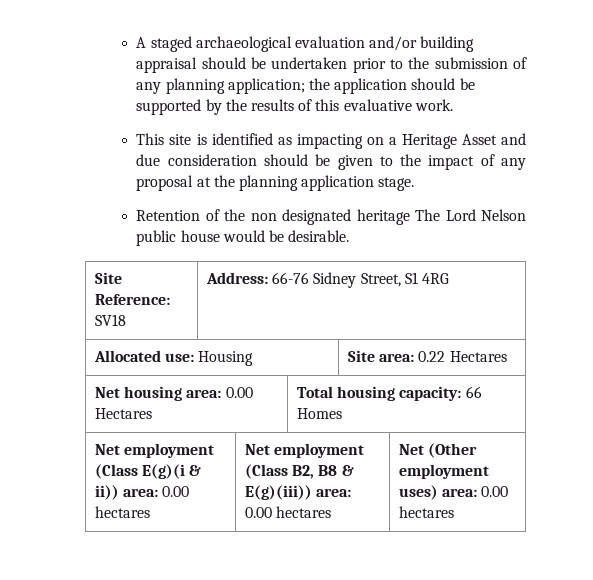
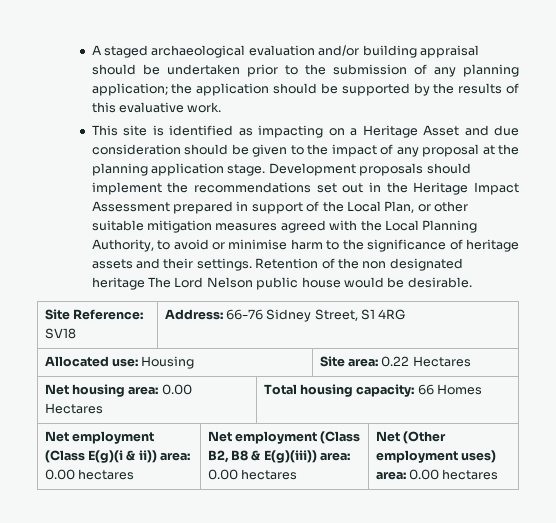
- This site is identified as impacting on a Heritage Asset and due consideration should be given to the impact of any proposal at the planning application stage.
- Retention of the non designated heritage The Lord Nelson public house would be desirable.
+ This site is identified as impacting on a Heritage Asset and due consideration should be given to the impact of any proposal at the planning application stage. Development proposals should implement the recommendations set out in the Heritage Impact Assessment prepared in support of the Local Plan, or other suitable mitigation measures agreed with the Local Planning Authority, to avoid or minimise harm to the significance of heritage assets and their settings. Retention of the non designated heritage The Lord Nelson public house would be desirable.

